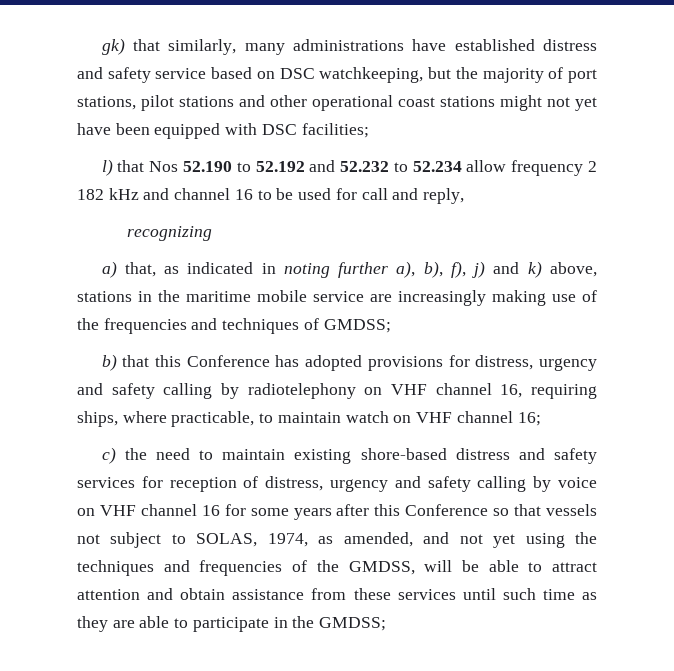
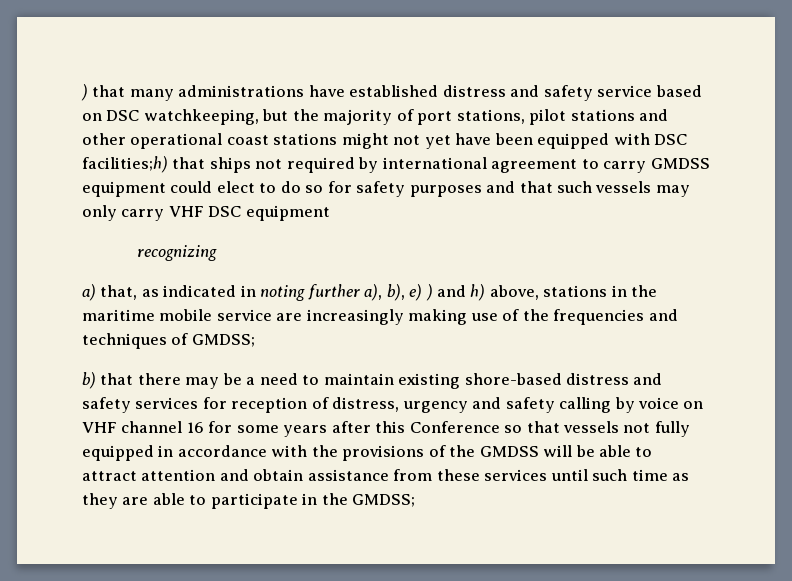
- gk) that similarly, many administrations have established distress and safety service based on DSC watchkeeping, but the majority of port stations, pilot stations and other operational coast stations might not yet have been equipped with DSC facilities;
- l) that Nos 52.190 to 52.192 and 52.232 to 52.234 allow frequency 2 182 kHz and channel 16 to be used for call and reply,
+ ) that many administrations have established distress and safety service based on DSC watchkeeping, but the majority of port stations, pilot stations and other operational coast stations might not yet have been equipped with DSC facilities;h) that ships not required by international agreement to carry GMDSS equipment could elect to do so for safety purposes and that such vessels may only carry VHF DSC equipment
- a) that, as indicated in noting further a), b), f), j) and k) above, stations in the maritime mobile service are increasingly making use of the frequencies and techniques of GMDSS;
+ a) that, as indicated in noting further a), b), e) ) and h) above, stations in the maritime mobile service are increasingly making use of the frequencies and techniques of GMDSS;
- b) that this Conference has adopted provisions for distress, urgency and safety calling by radiotelephony on VHF channel 16, requiring ships, where practicable, to maintain watch on VHF channel 16;
- c) the need to maintain existing shore-based distress and safety services for reception of distress, urgency and safety calling by voice on VHF channel 16 for some years after this Conference so that vessels not subject to SOLAS, 1974, as amended, and not yet using the techniques and frequencies of the GMDSS, will be able to attract attention and obtain assistance from these services until such time as they are able to participate in the GMDSS;
+ b) that there may be a need to maintain existing shore-based distress and safety services for reception of distress, urgency and safety calling by voice on VHF channel 16 for some years after this Conference so that vessels not fully equipped in accordance with the provisions of the GMDSS will be able to attract attention and obtain assistance from these services until such time as they are able to participate in the GMDSS;

